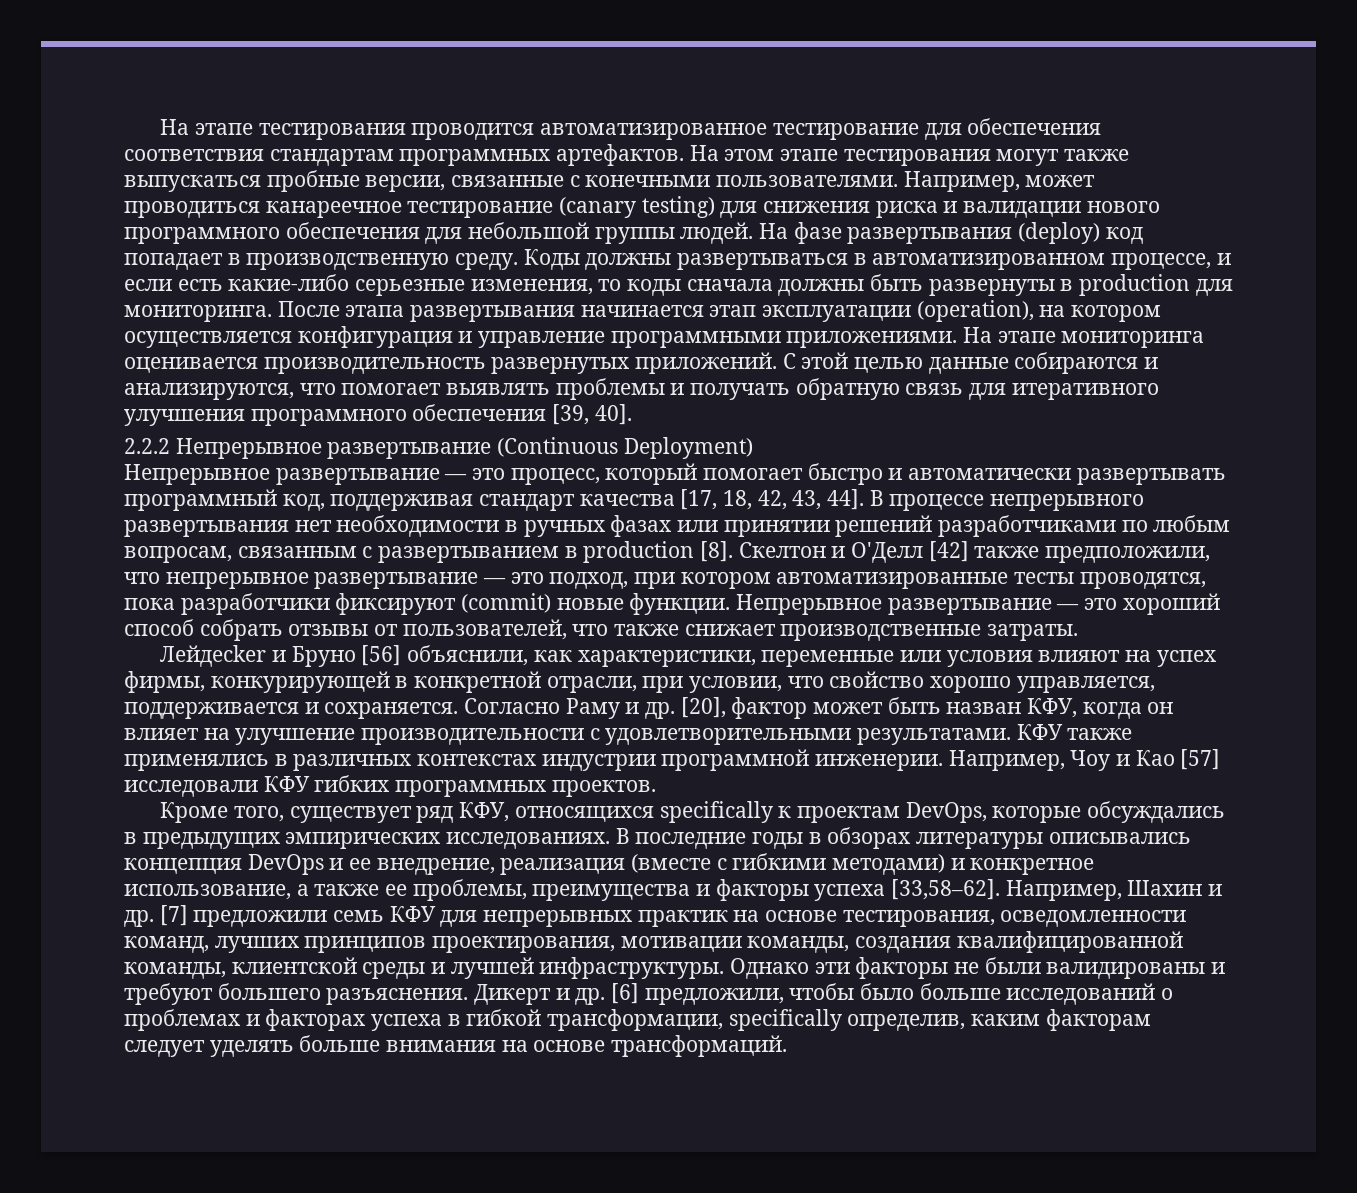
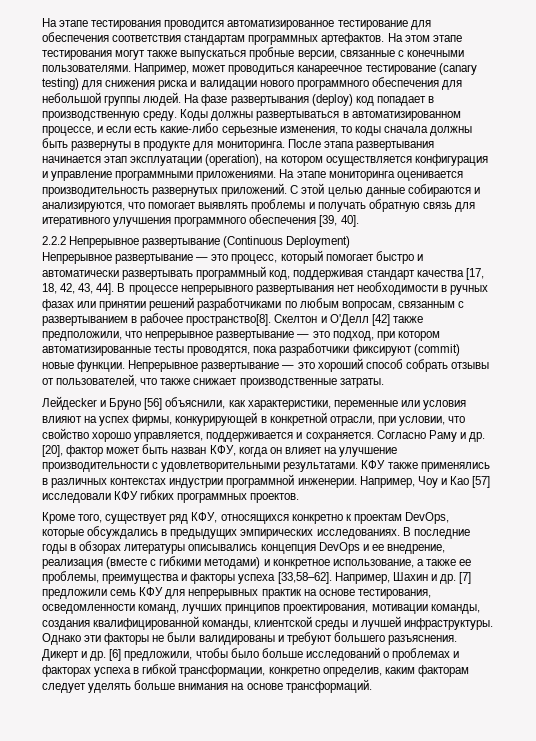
- Коды должны развертываться в автоматизированном процессе, и если есть какие-либо серьезные изменения, то коды сначала должны быть развернуты в production для мониторинга.
+ Коды должны развертываться в автоматизированном процессе, и если есть какие-либо серьезные изменения, то коды сначала должны быть развернуты в продукте для мониторинга.
- В процессе непрерывного развертывания нет необходимости в ручных фазах или принятии решений разработчиками по любым вопросам, связанным с развертыванием в production [8].
+ В процессе непрерывного развертывания нет необходимости в ручных фазах или принятии решений разработчиками по любым вопросам, связанным с развертыванием в рабочее пространство[8].
- Кроме того, существует ряд КФУ, относящихся specifically к проектам DevOps, которые обсуждались в предыдущих эмпирических исследованиях.
+ Кроме того, существует ряд КФУ, относящихся конкретно к проектам DevOps, которые обсуждались в предыдущих эмпирических исследованиях.
- Дикерт и др. [6] предложили, чтобы было больше исследований о проблемах и факторах успеха в гибкой трансформации, specifically определив, каким факторам следует уделять больше внимания на основе трансформаций.
+ Дикерт и др. [6] предложили, чтобы было больше исследований о проблемах и факторах успеха в гибкой трансформации, конкретно определив, каким факторам следует уделять больше внимания на основе трансформаций.

